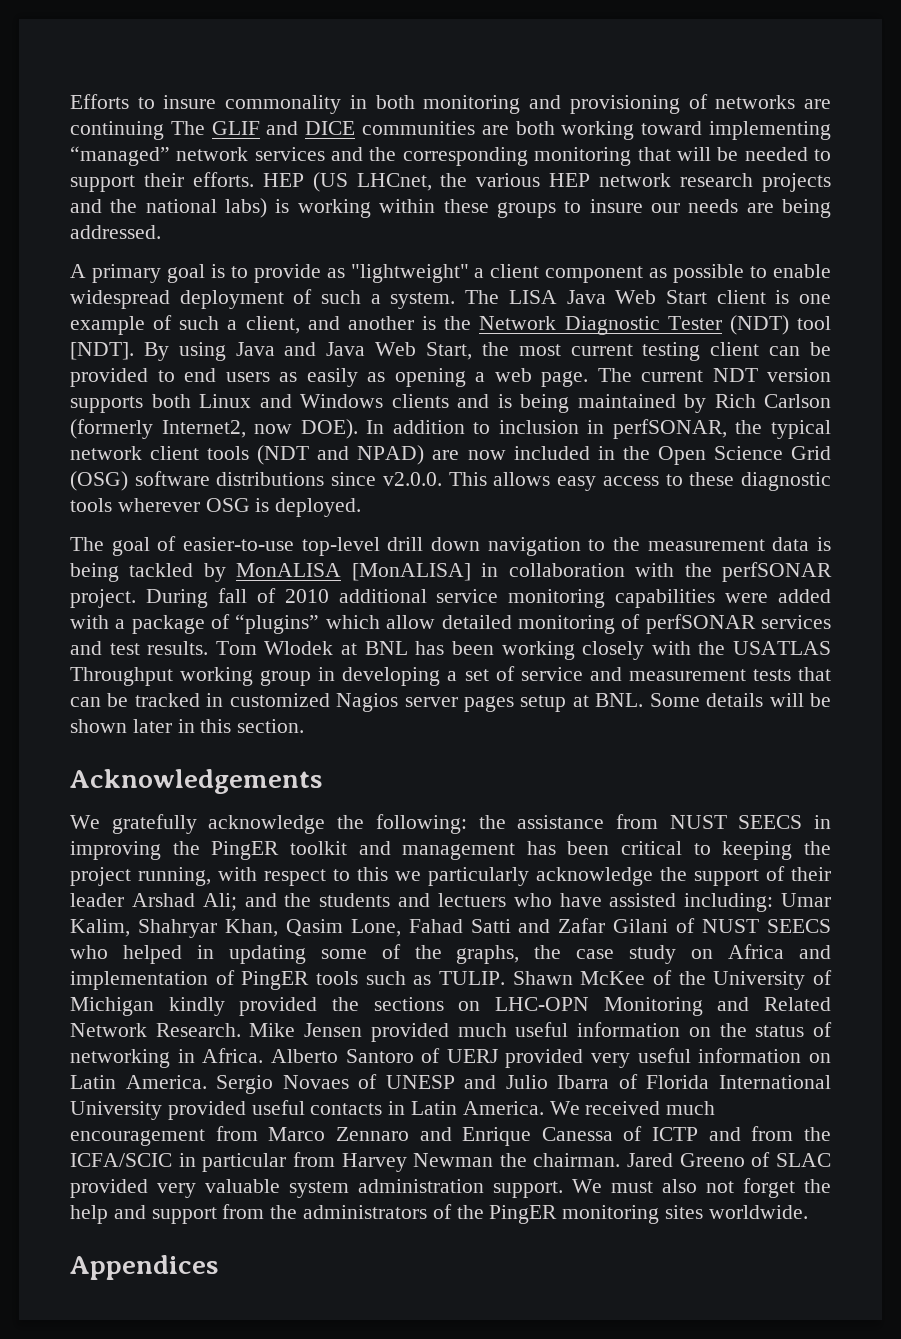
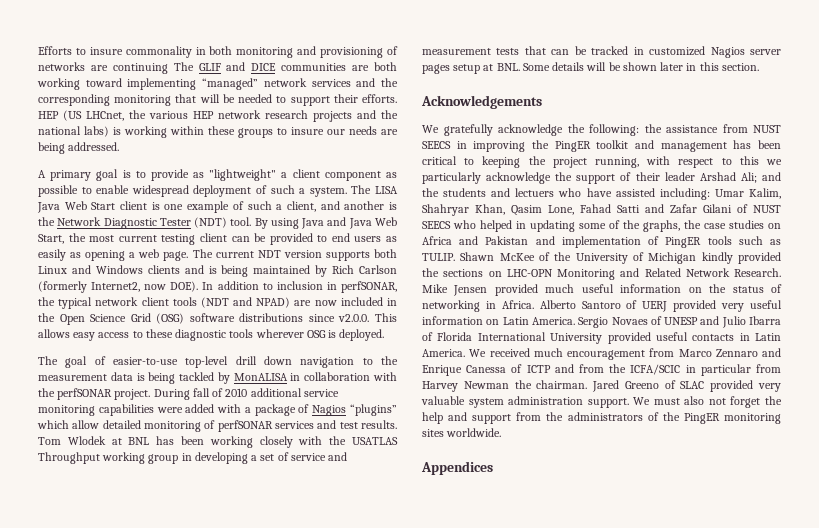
- The LISA Java Web Start client is one example of such a client, and another is the Network Diagnostic Tester (NDT) tool [NDT].
+ The LISA Java Web Start client is one example of such a client, and another is the Network Diagnostic Tester (NDT) tool.
- The goal of easier-to-use top-level drill down navigation to the measurement data is being tackled by MonALISA [MonALISA] in collaboration with the perfSONAR project.
+ The goal of easier-to-use top-level drill down navigation to the measurement data is being tackled by MonALISA in collaboration with the perfSONAR project.
- During fall of 2010 additional service monitoring capabilities were added with a package of “plugins” which allow detailed monitoring of perfSONAR services and test results.
+ During fall of 2010 additional service monitoring capabilities were added with a package of Nagios “plugins” which allow detailed monitoring of perfSONAR services and test results.
- Umar Kalim, Shahryar Khan, Qasim Lone, Fahad Satti and Zafar Gilani of NUST SEECS who helped in updating some of the graphs, the case study on Africa and implementation of PingER tools such as TULIP.
+ Umar Kalim, Shahryar Khan, Qasim Lone, Fahad Satti and Zafar Gilani of NUST SEECS who helped in updating some of the graphs, the case studies on Africa and Pakistan and implementation of PingER tools such as TULIP.

